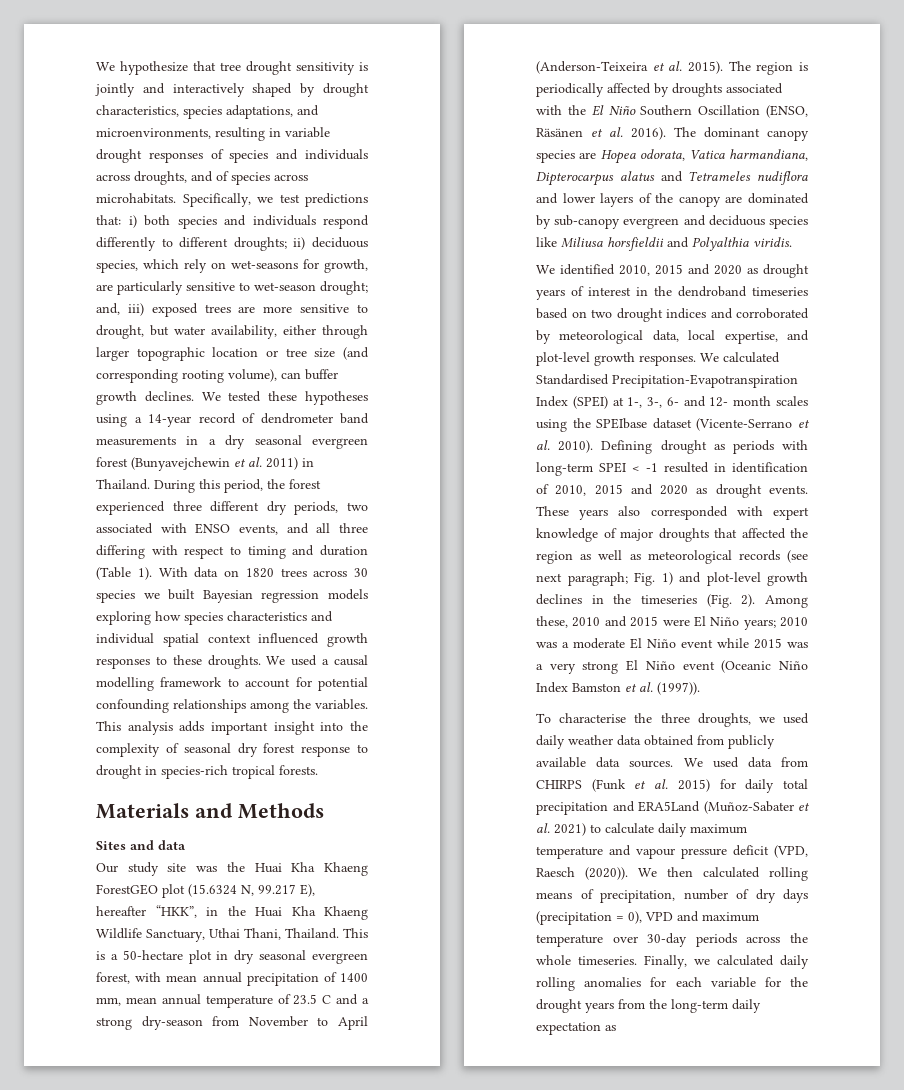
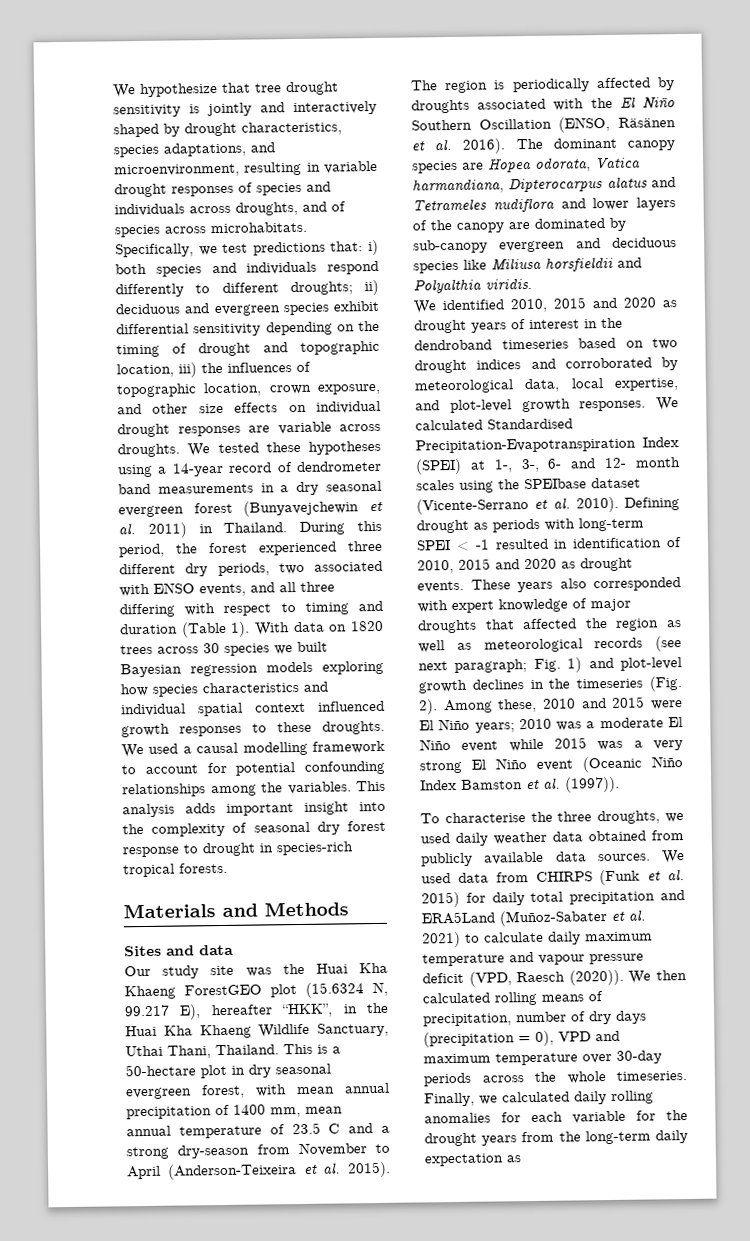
- We hypothesize that tree drought sensitivity is jointly and interactively shaped by drought characteristics, species adaptations, and microenvironments, resulting in variable drought responses of species and individuals across droughts, and of species across microhabitats.
+ We hypothesize that tree drought sensitivity is jointly and interactively shaped by drought characteristics, species adaptations, and microenvironment, resulting in variable drought responses of species and individuals across droughts, and of species across microhabitats.
- Specifically, we test predictions that: i) both species and individuals respond differently to different droughts; ii) deciduous species, which rely on wet-seasons for growth, are particularly sensitive to wet-season drought; and, iii) exposed trees are more sensitive to drought, but water availability, either through larger topographic location or tree size (and corresponding rooting volume), can buffer growth declines.
+ Specifically, we test predictions that: i) both species and individuals respond differently to different droughts; ii) deciduous and evergreen species exhibit differential sensitivity depending on the timing of drought and topographic location, iii) the influences of topographic location, crown exposure, and other size effects on individual drought responses are variable across droughts.

